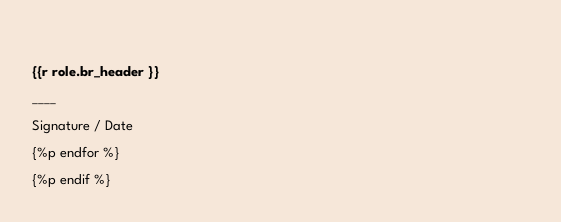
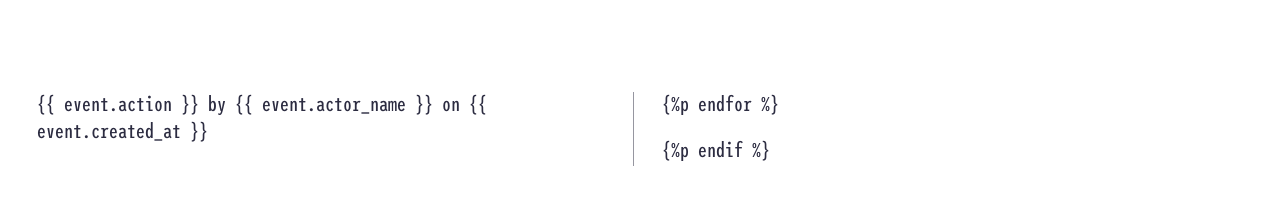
- {{r role.br_header }}
- ____
- Signature / Date
+ {{ event.action }} by {{ event.actor_name }} on {{ event.created_at }}

